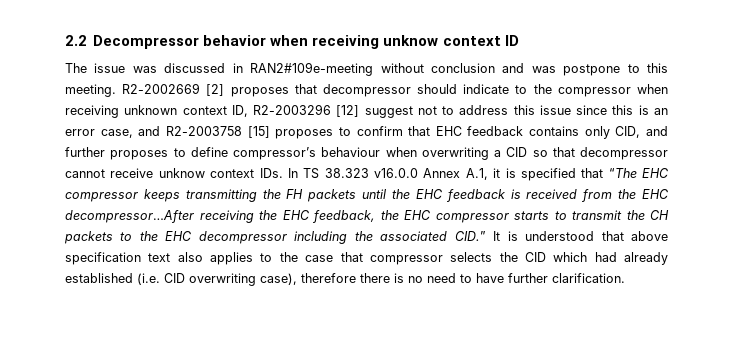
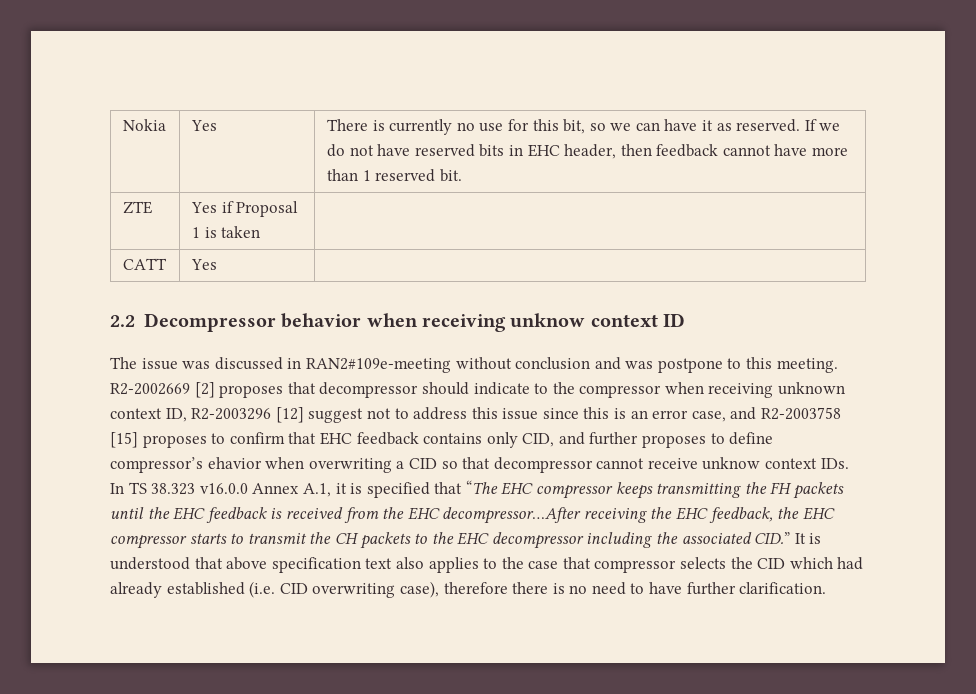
+ Nokia | Yes | There is currently no use for this bit, so we can have it as reserved. If we do not have reserved bits in EHC header, then feedback cannot have more than 1 reserved bit.
+ ZTE | Yes if Proposal 1 is taken |
+ CATT | Yes |
- R2-2002669 [2] proposes that decompressor should indicate to the compressor when receiving unknown context ID, R2-2003296 [12] suggest not to address this issue since this is an error case, and R2-2003758 [15] proposes to confirm that EHC feedback contains only CID, and further proposes to define compressor’s behaviour when overwriting a CID so that decompressor cannot receive unknow context IDs. In TS 38.323 v16.0.0 Annex A.1, it is specified that “The EHC compressor keeps transmitting the FH packets until the EHC feedback is received from the EHC decompressor…After receiving the EHC feedback, the EHC compressor starts to transmit the CH packets to the EHC decompressor including the associated CID.” It is understood that above specification text also applies to the case that compressor selects the CID which had already established (i.e. CID overwriting case), therefore there is no need to have further clarification.
+ R2-2002669 [2] proposes that decompressor should indicate to the compressor when receiving unknown context ID, R2-2003296 [12] suggest not to address this issue since this is an error case, and R2-2003758 [15] proposes to confirm that EHC feedback contains only CID, and further proposes to define compressor’s ehavior when overwriting a CID so that decompressor cannot receive unknow context IDs. In TS 38.323 v16.0.0 Annex A.1, it is specified that “The EHC compressor keeps transmitting the FH packets until the EHC feedback is received from the EHC decompressor…After receiving the EHC feedback, the EHC compressor starts to transmit the CH packets to the EHC decompressor including the associated CID.” It is understood that above specification text also applies to the case that compressor selects the CID which had already established (i.e. CID overwriting case), therefore there is no need to have further clarification.

